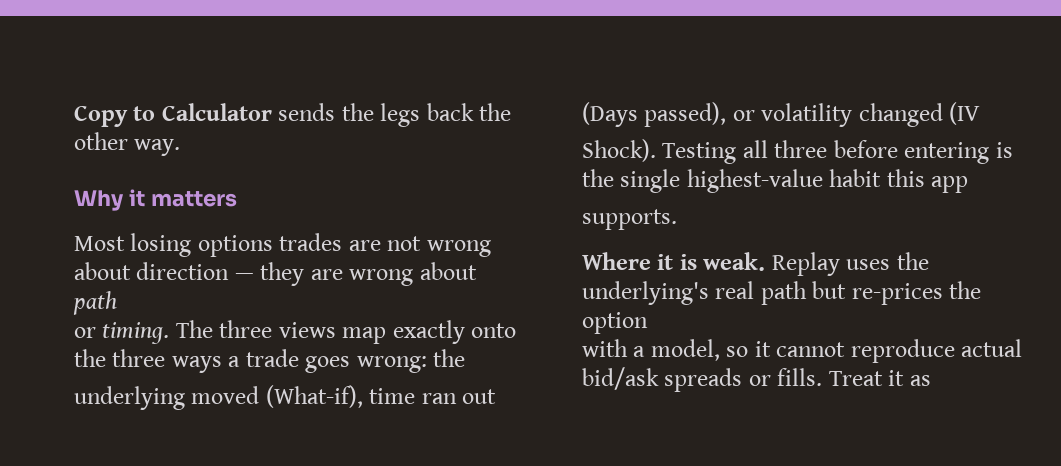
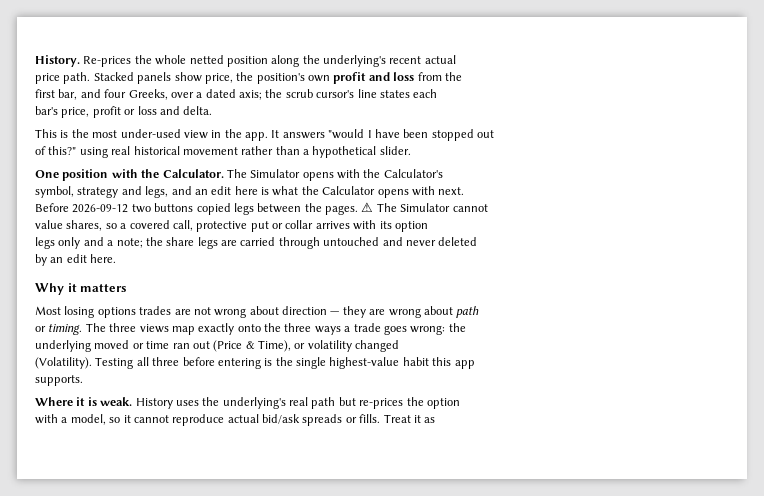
- Copy to Calculator sends the legs back the other way.
+ History. Re-prices the whole netted position along the underlying's recent actual
+ price path. Stacked panels show price, the position's own profit and loss from the
+ first bar, and four Greeks, over a dated axis; the scrub cursor's line states each
+ bar's price, profit or loss and delta.
+ This is the most under-used view in the app. It answers "would I have been stopped out
+ of this?" using real historical movement rather than a hypothetical slider.
+ One position with the Calculator. The Simulator opens with the Calculator's
+ symbol, strategy and legs, and an edit here is what the Calculator opens with next.
+ Before 2026-09-12 two buttons copied legs between the pages. ⚠ The Simulator cannot
+ value shares, so a covered call, protective put or collar arrives with its option
+ legs only and a note; the share legs are carried through untouched and never deleted
+ by an edit here.
- underlying moved (What-if), time ran out (Days passed), or volatility changed (IV
- Shock).
+ underlying moved or time ran out (Price & Time), or volatility changed
+ (Volatility).
- Replay uses the underlying's real path but re-prices the option
+ History uses the underlying's real path but re-prices the option

